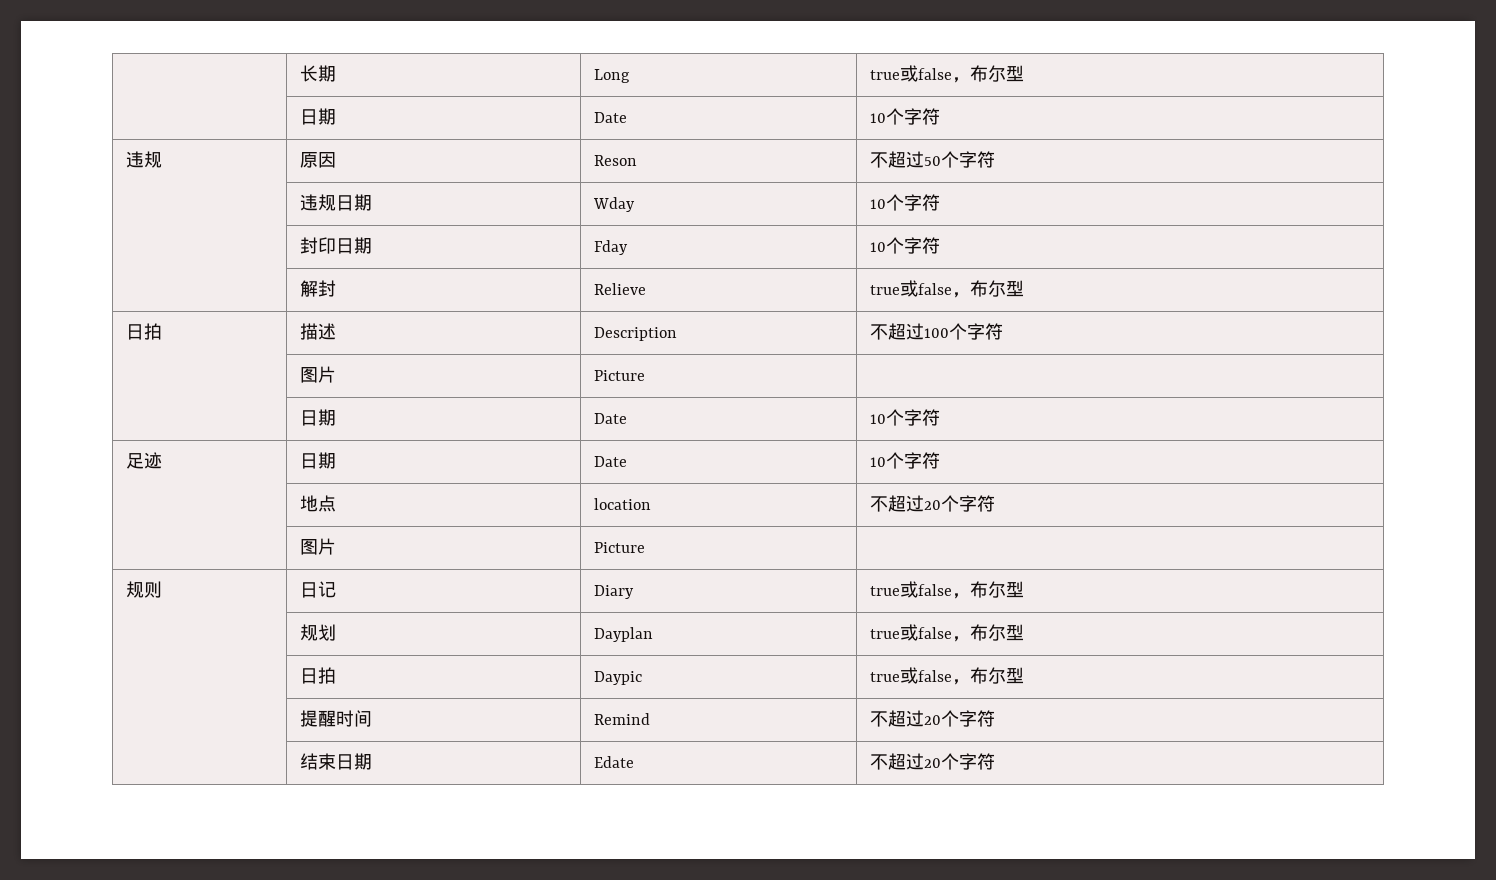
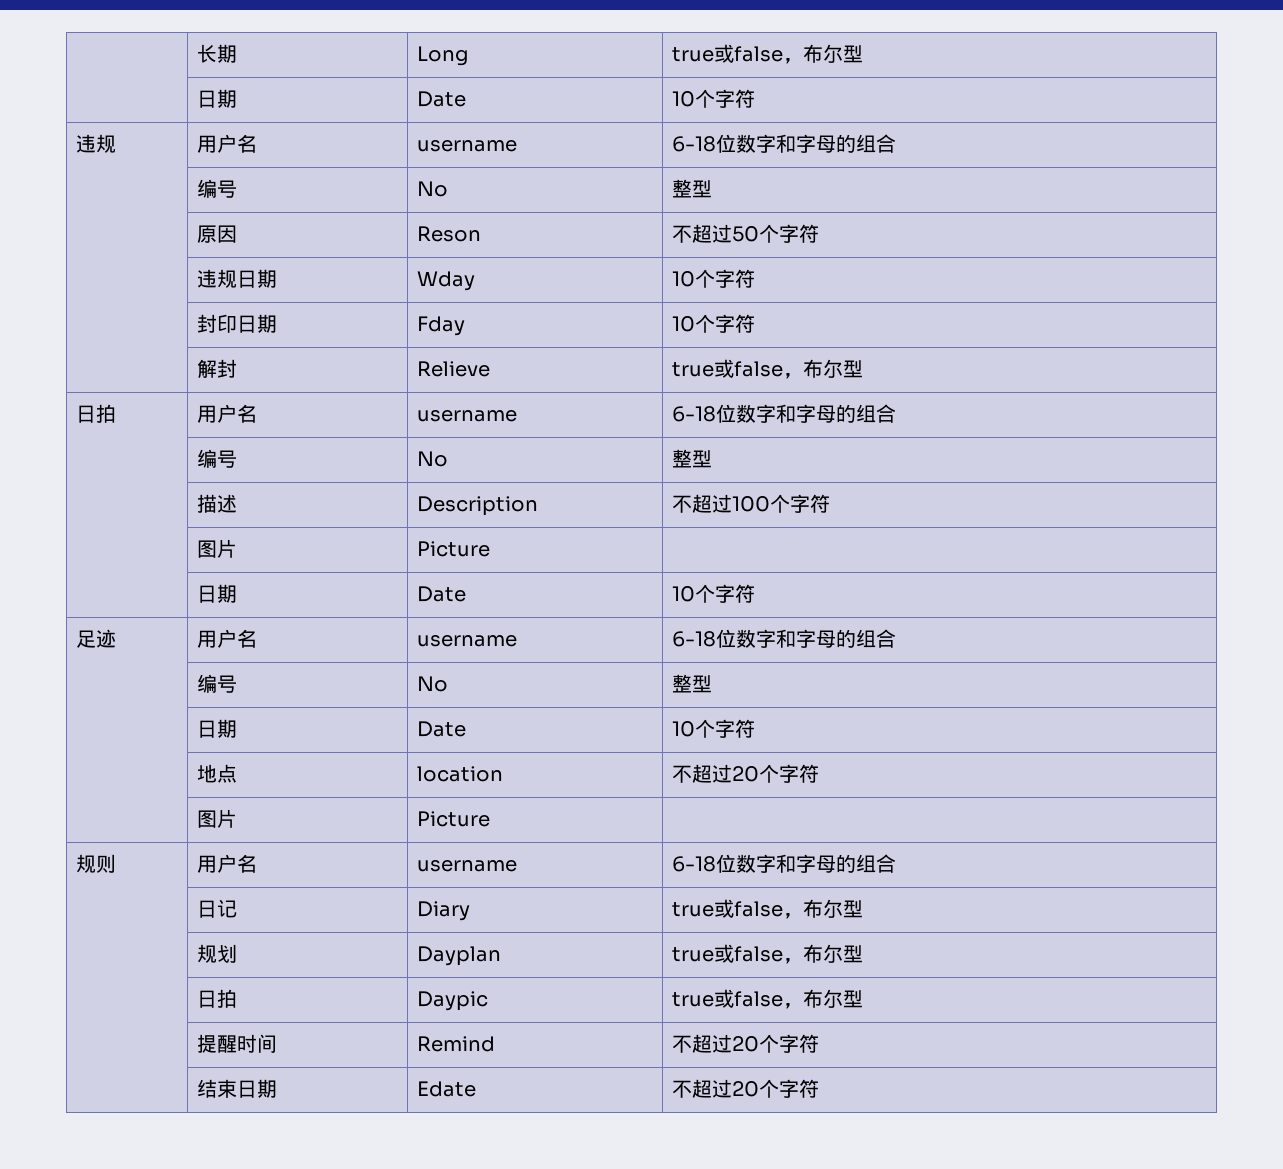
- 违规 | 原因 | Reson | 不超过50个字符
+ 违规 | 用户名 | username | 6-18位数字和字母的组合
+ | 编号 | No | 整型
+ | 原因 | Reson | 不超过50个字符
- 日拍 | 描述 | Description | 不超过100个字符
+ 日拍 | 用户名 | username | 6-18位数字和字母的组合
+ | 编号 | No | 整型
+ | 描述 | Description | 不超过100个字符
- 足迹 | 日期 | Date | 10个字符
+ 足迹 | 用户名 | username | 6-18位数字和字母的组合
+ | 编号 | No | 整型
+ | 日期 | Date | 10个字符
- 规则 | 日记 | Diary | true或false，布尔型
+ 规则 | 用户名 | username | 6-18位数字和字母的组合
+ | 日记 | Diary | true或false，布尔型

